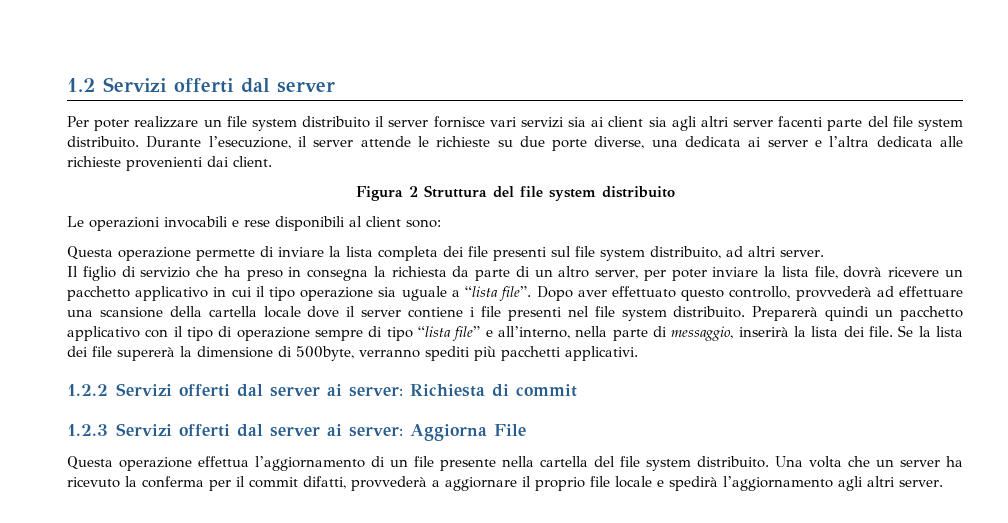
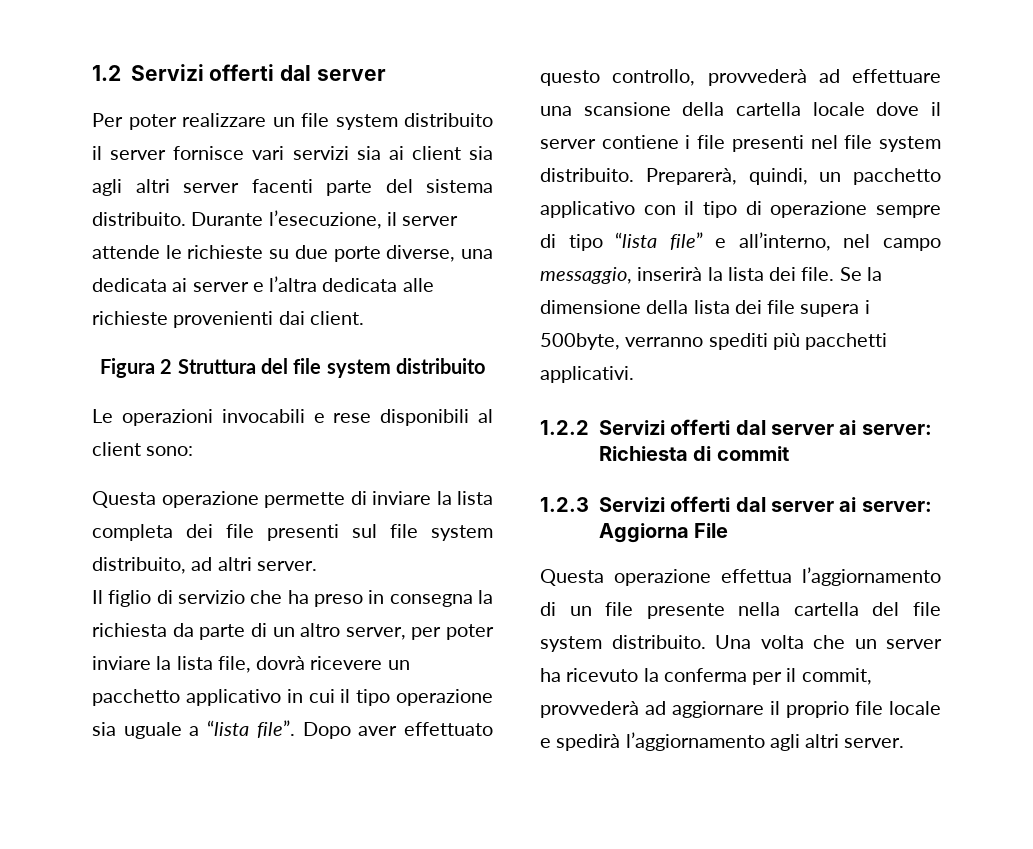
- Per poter realizzare un file system distribuito il server fornisce vari servizi sia ai client sia agli altri server facenti parte del file system distribuito.
+ Per poter realizzare un file system distribuito il server fornisce vari servizi sia ai client sia agli altri server facenti parte del sistema distribuito.
- Preparerà quindi un pacchetto applicativo con il tipo di operazione sempre di tipo “lista file” e all’interno, nella parte di messaggio, inserirà la lista dei file.
+ Preparerà, quindi, un pacchetto applicativo con il tipo di operazione sempre di tipo “lista file” e all’interno, nel campo messaggio, inserirà la lista dei file.
- Se la lista dei file supererà la dimensione di 500byte, verranno spediti più pacchetti applicativi.
+ Se la dimensione della lista dei file supera i 500byte, verranno spediti più pacchetti applicativi.
- Una volta che un server ha ricevuto la conferma per il commit difatti, provvederà a aggiornare il proprio file locale e spedirà l’aggiornamento agli altri server.
+ Una volta che un server ha ricevuto la conferma per il commit, provvederà ad aggiornare il proprio file locale e spedirà l’aggiornamento agli altri server.

